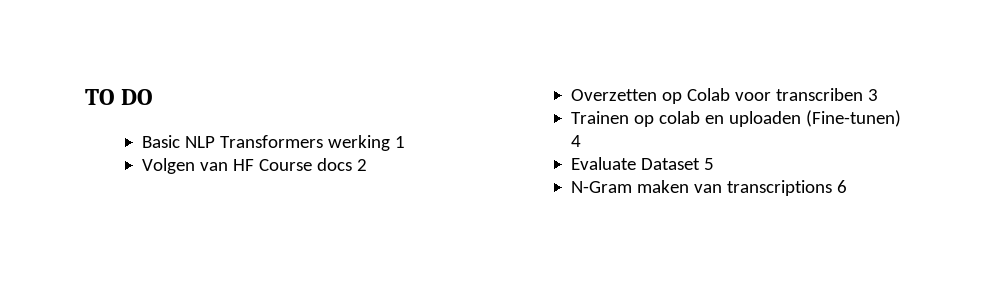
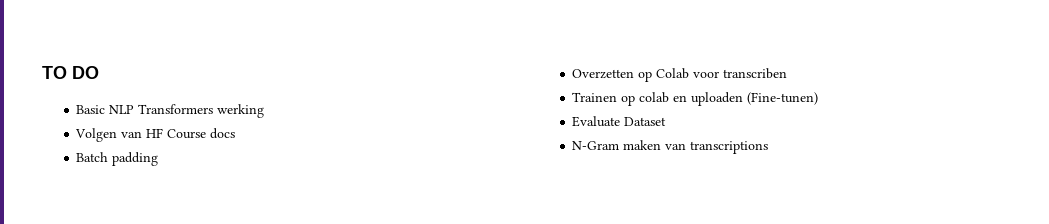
- Basic NLP Transformers werking 1
+ Basic NLP Transformers werking
- Volgen van HF Course docs 2
+ Volgen van HF Course docs
+ Batch padding
- Overzetten op Colab voor transcriben 3
+ Overzetten op Colab voor transcriben
- Trainen op colab en uploaden (Fine-tunen) 4
+ Trainen op colab en uploaden (Fine-tunen)
- Evaluate Dataset 5
+ Evaluate Dataset
- N-Gram maken van transcriptions 6
+ N-Gram maken van transcriptions

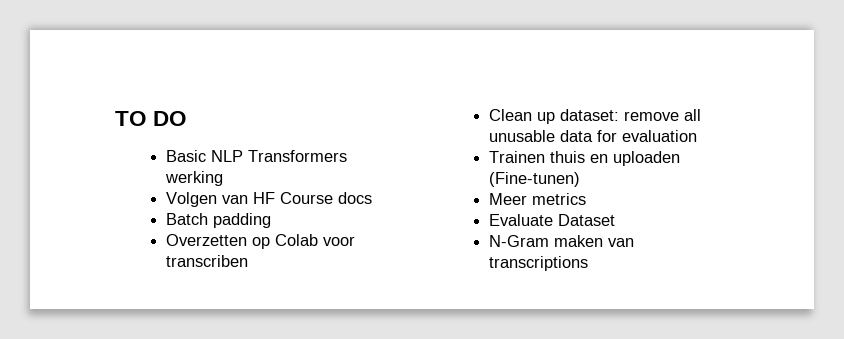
+ Clean up dataset: remove all unusable data for evaluation
- Trainen op colab en uploaden (Fine-tunen)
+ Trainen thuis en uploaden (Fine-tunen)
+ Meer metrics

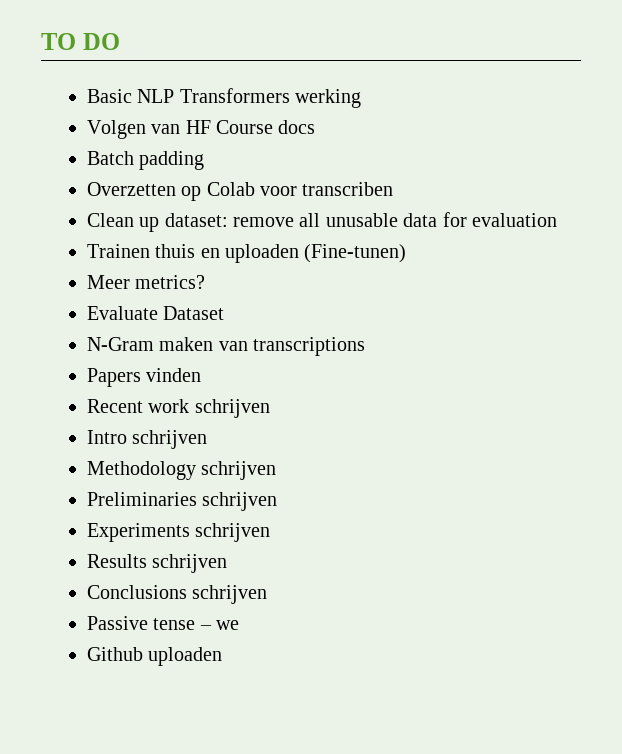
- Meer metrics
+ Meer metrics?
+ Papers vinden
+ Recent work schrijven
+ Intro schrijven
+ Methodology schrijven
+ Preliminaries schrijven
+ Experiments schrijven
+ Results schrijven
+ Conclusions schrijven
+ Passive tense – we
+ Github uploaden

